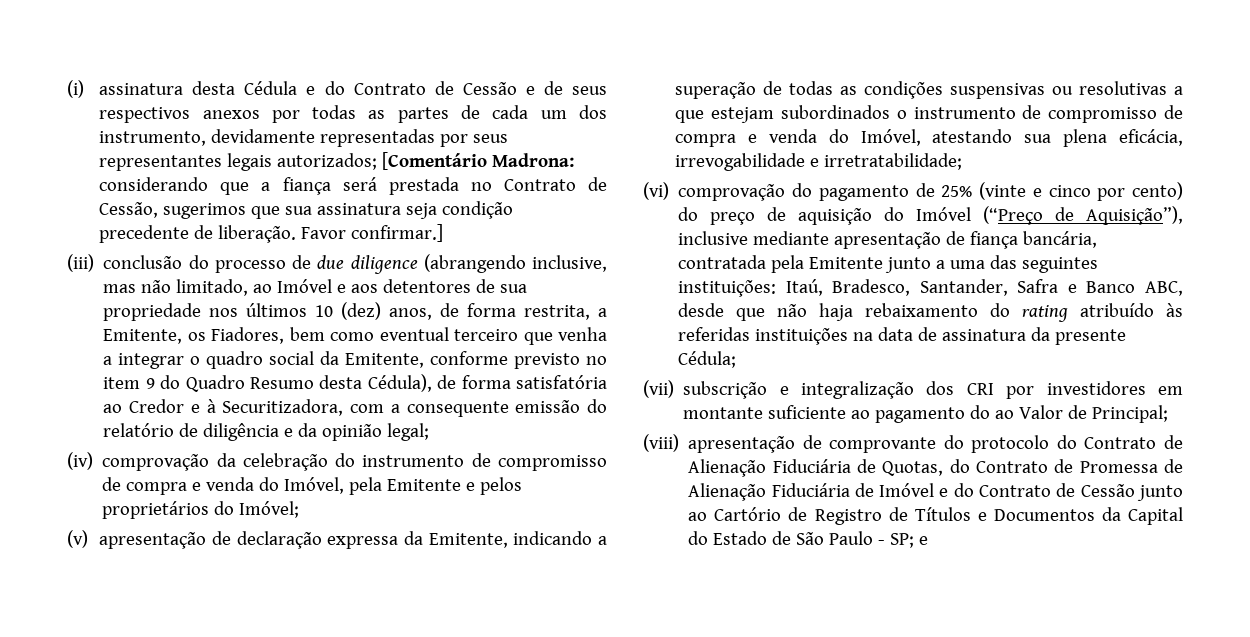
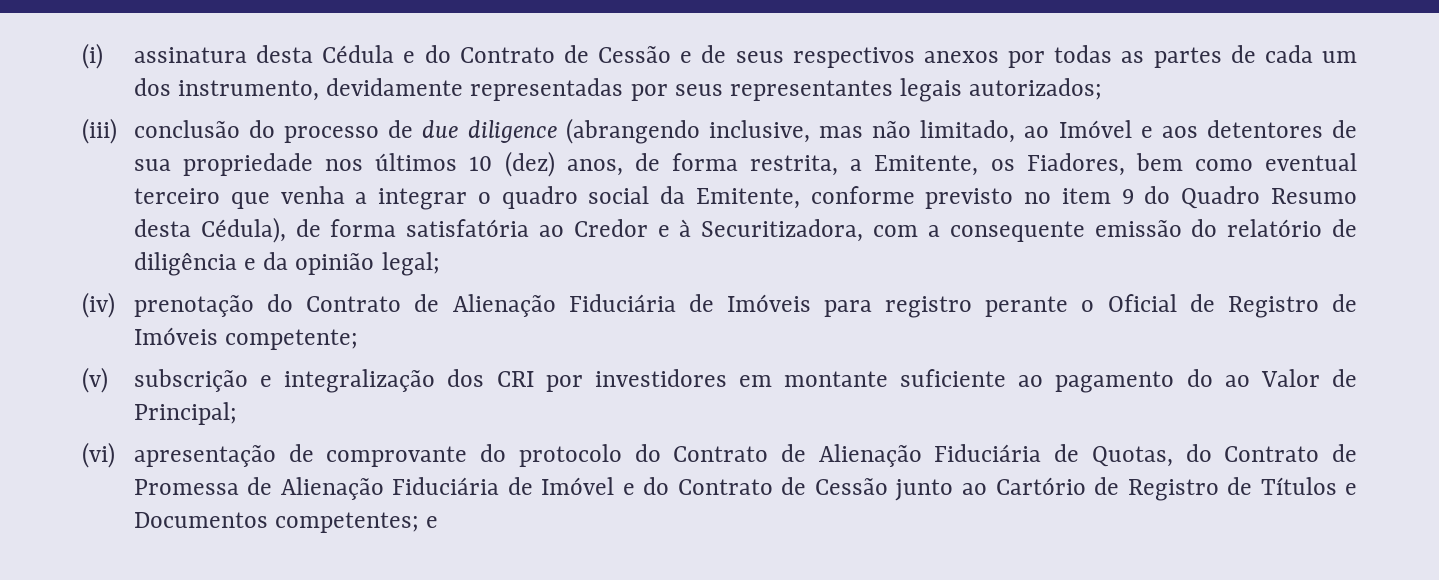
- (i) assinatura desta Cédula e do Contrato de Cessão e de seus respectivos anexos por todas as partes de cada um dos instrumento, devidamente representadas por seus representantes legais autorizados; [Comentário Madrona: considerando que a fiança será prestada no Contrato de Cessão, sugerimos que sua assinatura seja condição precedente de liberação. Favor confirmar.]
+ (i) assinatura desta Cédula e do Contrato de Cessão e de seus respectivos anexos por todas as partes de cada um dos instrumento, devidamente representadas por seus representantes legais autorizados;
- (iv) comprovação da celebração do instrumento de compromisso de compra e venda do Imóvel, pela Emitente e pelos proprietários do Imóvel;
- (v) apresentação de declaração expressa da Emitente, indicando a superação de todas as condições suspensivas ou resolutivas a que estejam subordinados o instrumento de compromisso de compra e venda do Imóvel, atestando sua plena eficácia, irrevogabilidade e irretratabilidade;
- (vi) comprovação do pagamento de 25% (vinte e cinco por cento) do preço de aquisição do Imóvel (“Preço de Aquisição”), inclusive mediante apresentação de fiança bancária, contratada pela Emitente junto a uma das seguintes instituições: Itaú, Bradesco, Santander, Safra e Banco ABC, desde que não haja rebaixamento do rating atribuído às referidas instituições na data de assinatura da presente Cédula;
- (vii) subscrição e integralização dos CRI por investidores em montante suficiente ao pagamento do ao Valor de Principal;
+ (iv) prenotação do Contrato de Alienação Fiduciária de Imóveis para registro perante o Oficial de Registro de Imóveis competente;
+ (v) subscrição e integralização dos CRI por investidores em montante suficiente ao pagamento do ao Valor de Principal;
- (viii) apresentação de comprovante do protocolo do Contrato de Alienação Fiduciária de Quotas, do Contrato de Promessa de Alienação Fiduciária de Imóvel e do Contrato de Cessão junto ao Cartório de Registro de Títulos e Documentos da Capital do Estado de São Paulo - SP; e
+ (vi) apresentação de comprovante do protocolo do Contrato de Alienação Fiduciária de Quotas, do Contrato de Promessa de Alienação Fiduciária de Imóvel e do Contrato de Cessão junto ao Cartório de Registro de Títulos e Documentos competentes; e

